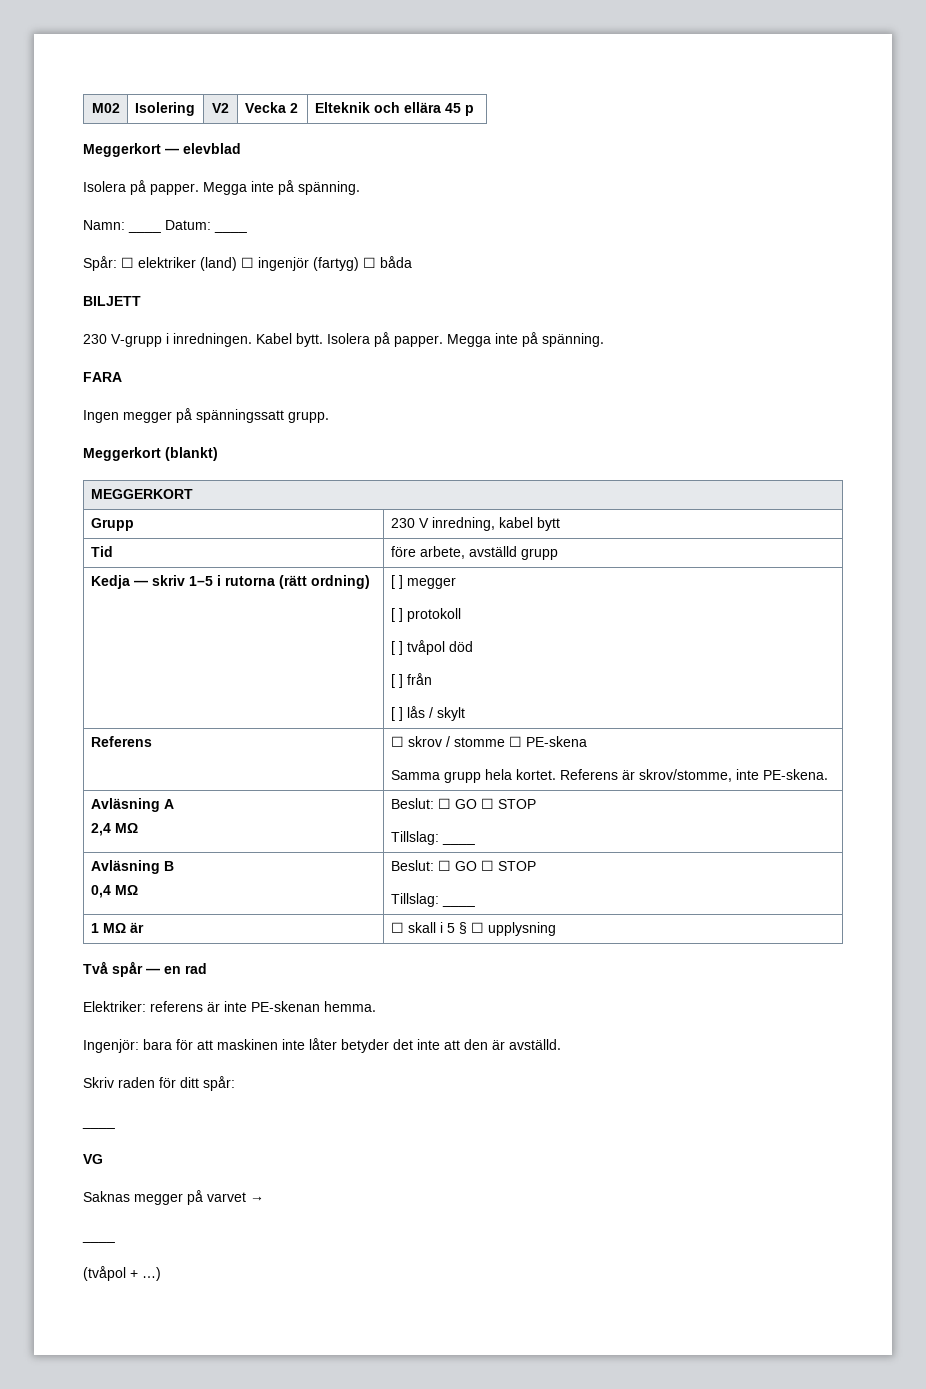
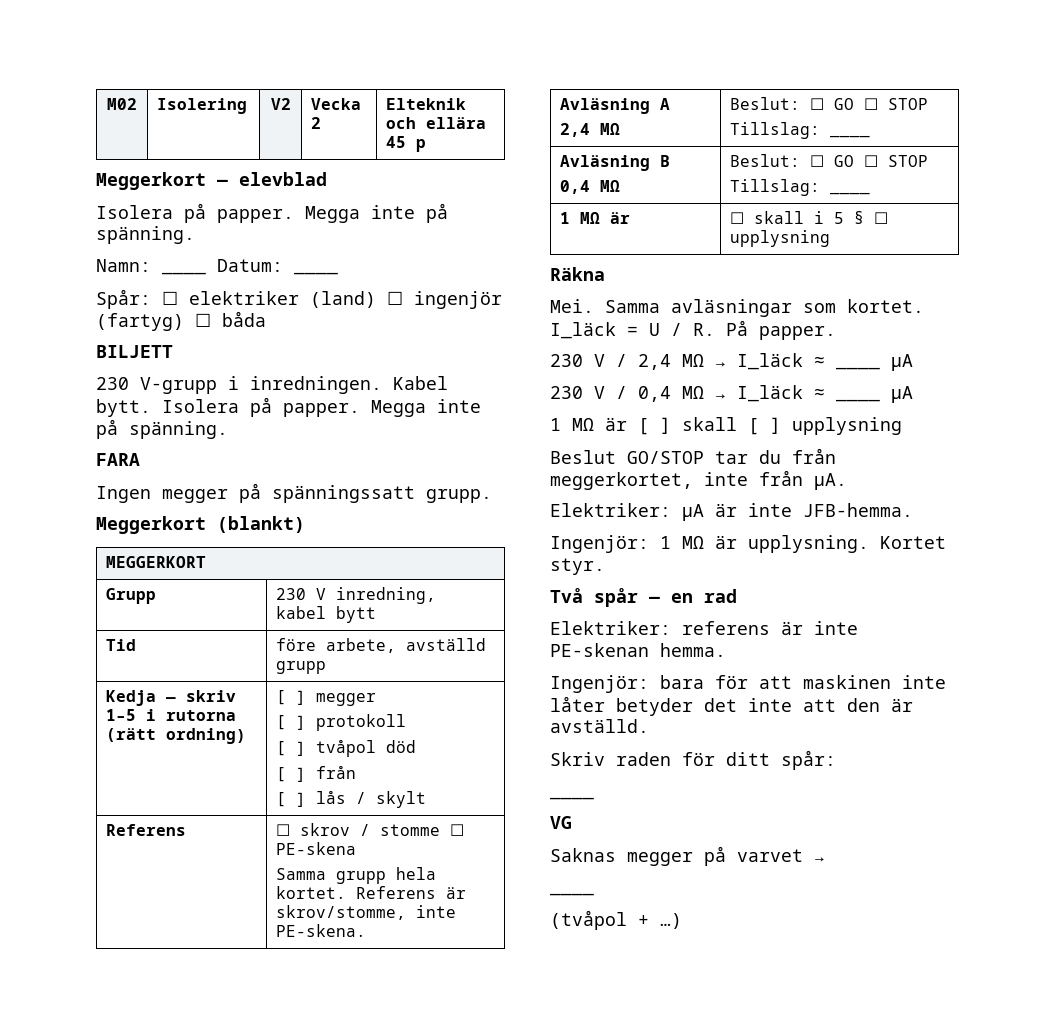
+ Räkna
+ Mei. Samma avläsningar som kortet. I_läck = U / R. På papper.
+ 230 V / 2,4 MΩ → I_läck ≈ ____ µA
+ 230 V / 0,4 MΩ → I_läck ≈ ____ µA
+ 1 MΩ är [ ] skall [ ] upplysning
+ Beslut GO/STOP tar du från meggerkortet, inte från µA.
+ Elektriker: µA är inte JFB-hemma.
+ Ingenjör: 1 MΩ är upplysning. Kortet styr.

